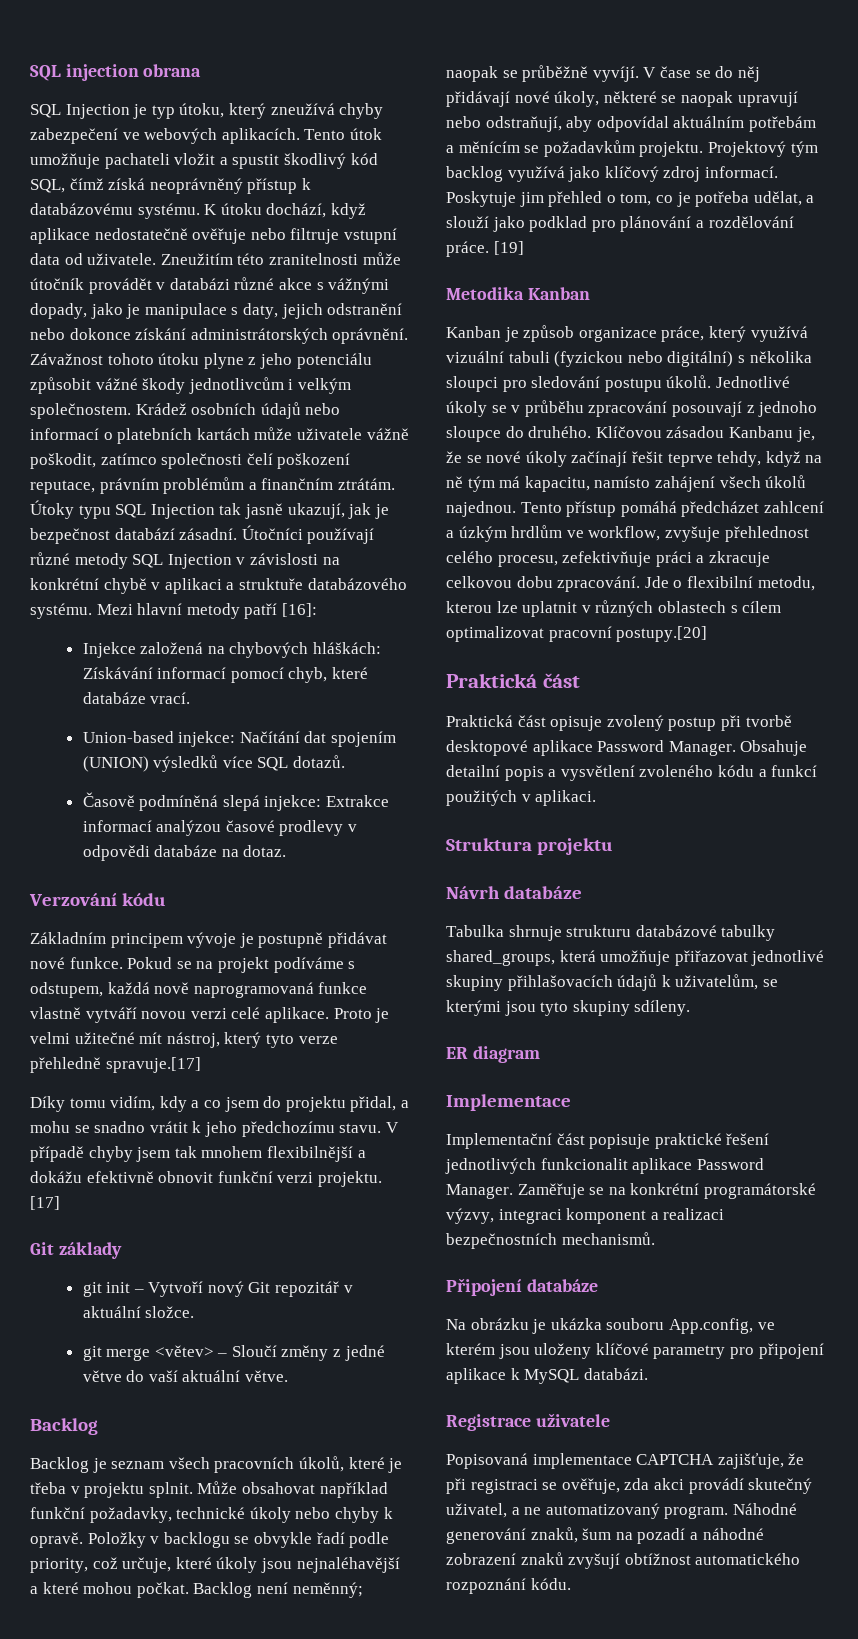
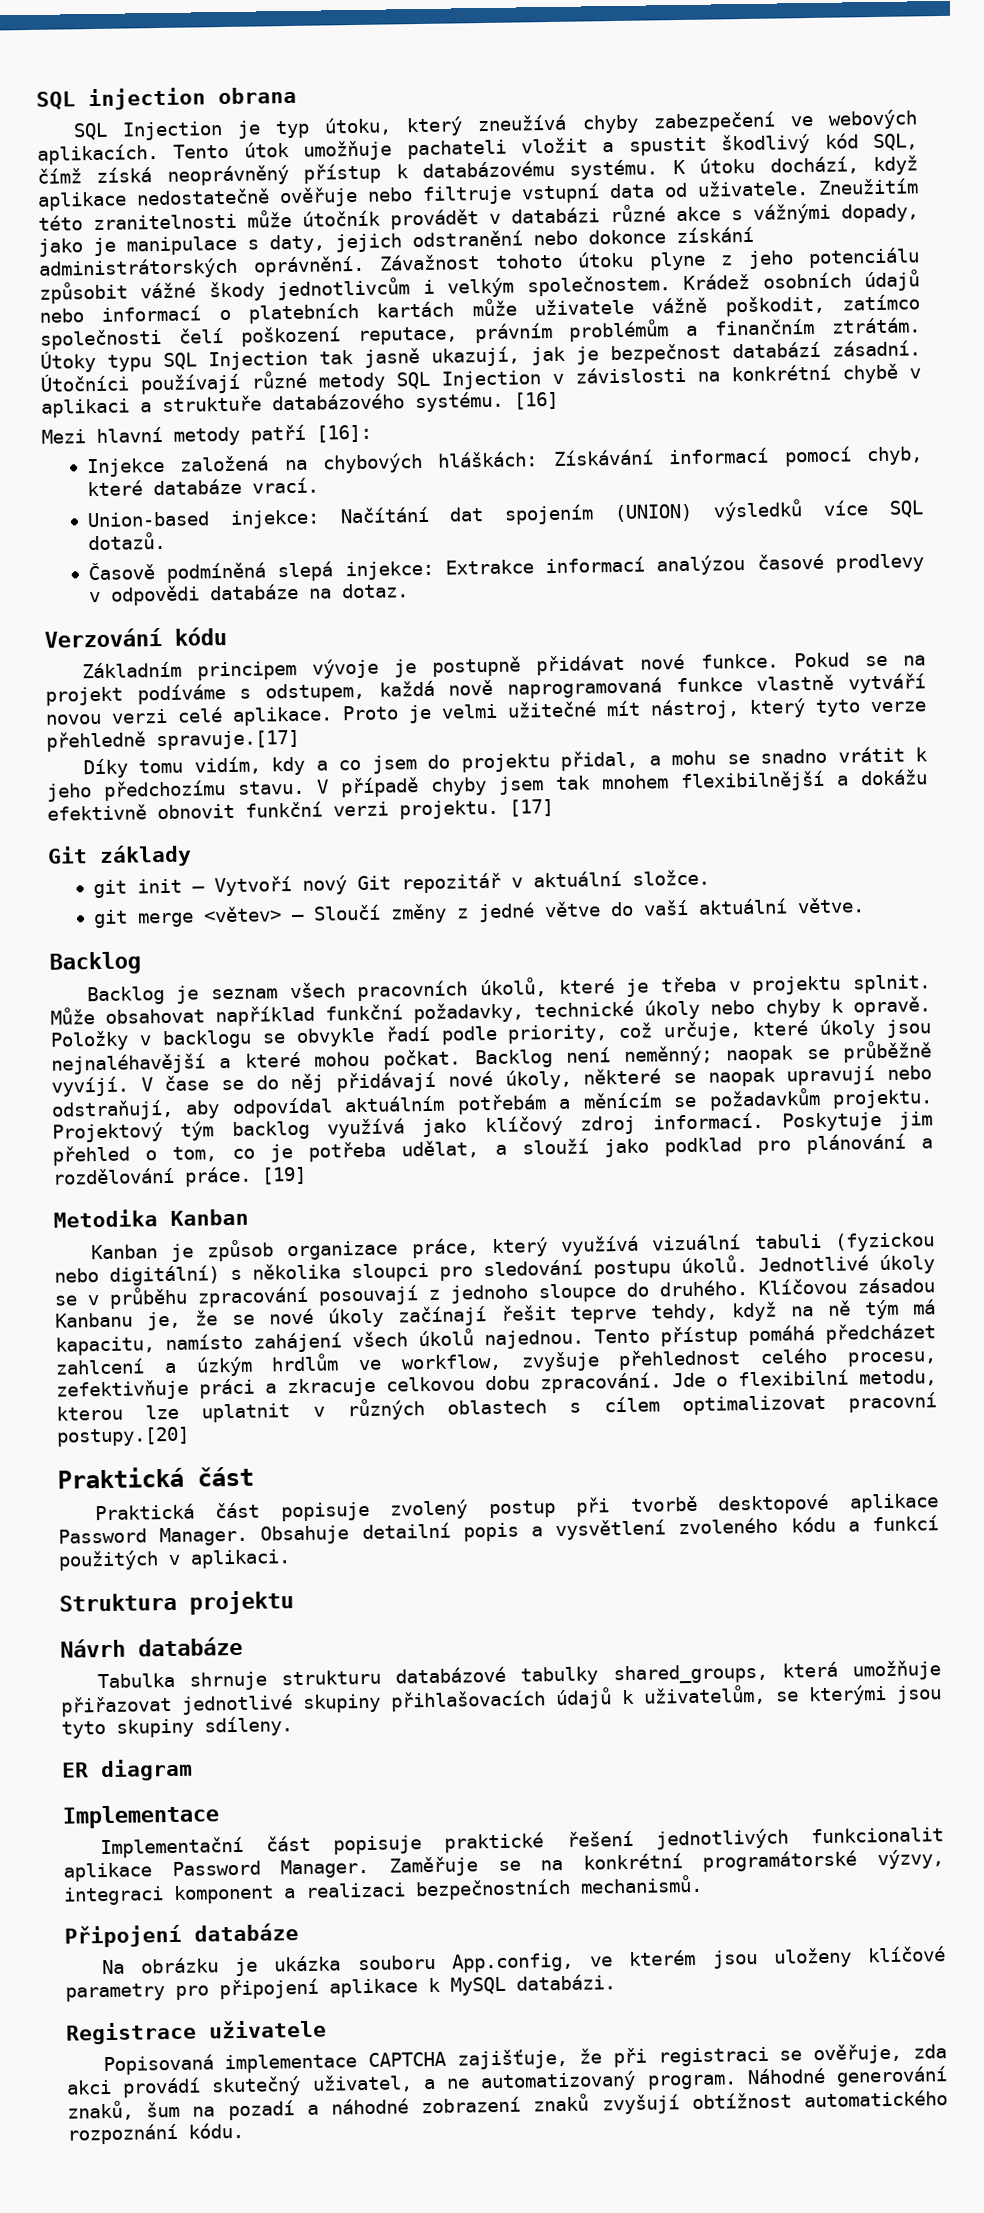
- Útočníci používají různé metody SQL Injection v závislosti na konkrétní chybě v aplikaci a struktuře databázového systému. Mezi hlavní metody patří [16]:
+ Útočníci používají různé metody SQL Injection v závislosti na konkrétní chybě v aplikaci a struktuře databázového systému. [16]
+ Mezi hlavní metody patří [16]:
- Praktická část opisuje zvolený postup při tvorbě desktopové aplikace Password Manager.
+ Praktická část popisuje zvolený postup při tvorbě desktopové aplikace Password Manager.

